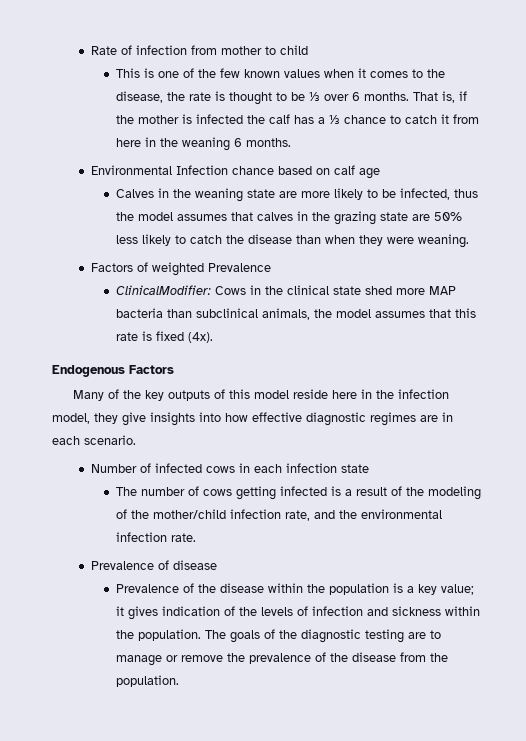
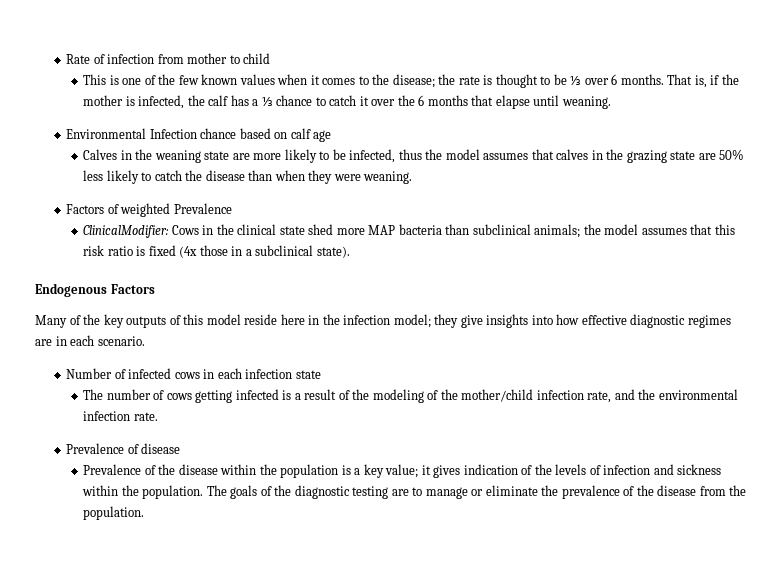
- This is one of the few known values when it comes to the disease, the rate is thought to be ⅓ over 6 months.
+ This is one of the few known values when it comes to the disease; the rate is thought to be ⅓ over 6 months.
- That is, if the mother is infected the calf has a ⅓ chance to catch it from here in the weaning 6 months.
+ That is, if the mother is infected, the calf has a ⅓ chance to catch it over the 6 months that elapse until weaning.
- ClinicalModifier: Cows in the clinical state shed more MAP bacteria than subclinical animals, the model assumes that this rate is fixed (4x).
+ ClinicalModifier: Cows in the clinical state shed more MAP bacteria than subclinical animals; the model assumes that this risk ratio is fixed (4x those in a subclinical state).
- Many of the key outputs of this model reside here in the infection model, they give insights into how effective diagnostic regimes are in each scenario.
+ Many of the key outputs of this model reside here in the infection model; they give insights into how effective diagnostic regimes are in each scenario.
- The goals of the diagnostic testing are to manage or remove the prevalence of the disease from the population.
+ The goals of the diagnostic testing are to manage or eliminate the prevalence of the disease from the population.

